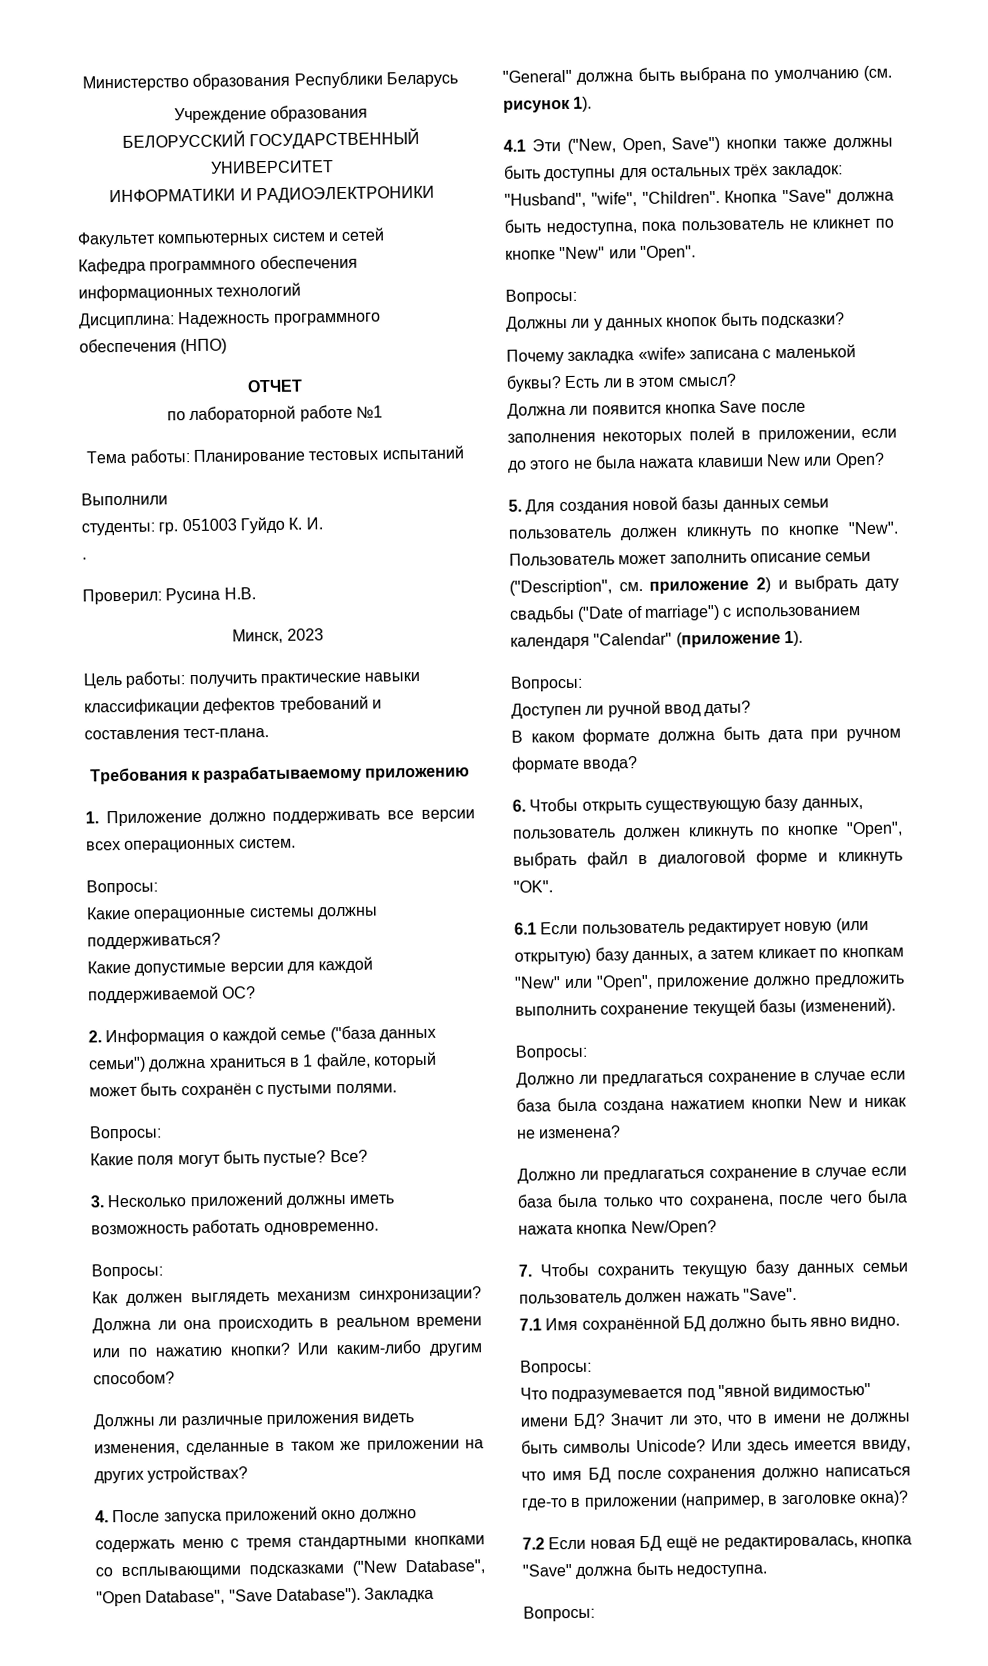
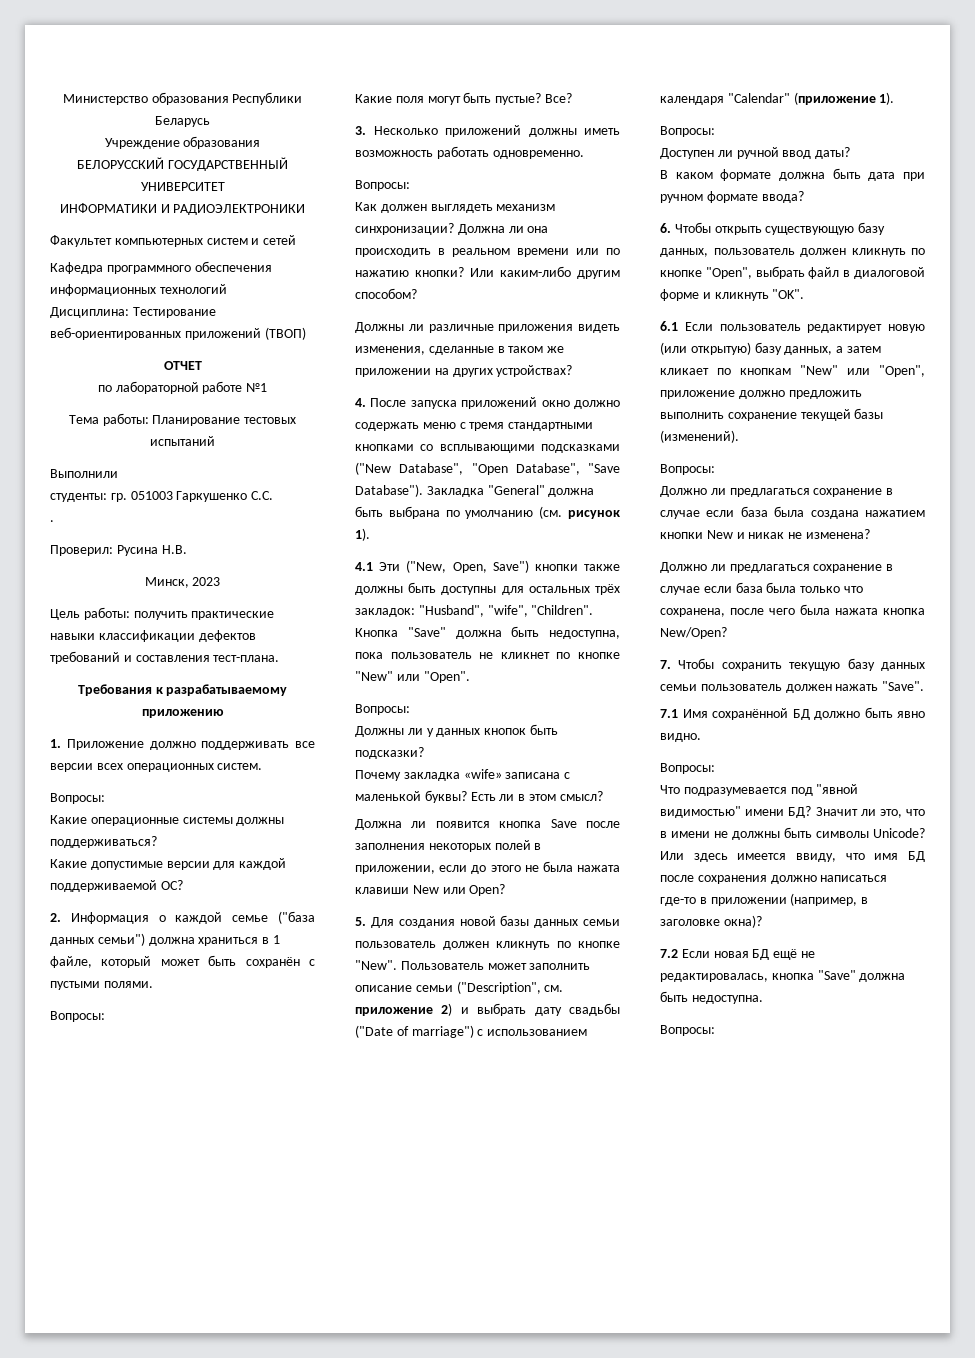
- Дисциплина: Надежность программного обеспечения (НПО)
+ Дисциплина: Тестирование веб-ориентированных приложений (ТВОП)
- 051003 Гуйдо К. И.
+ 051003 Гаркушенко С.С.

